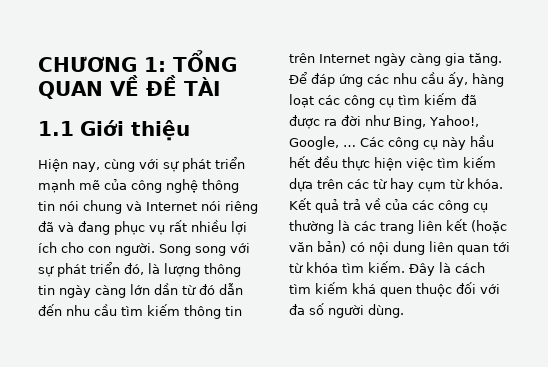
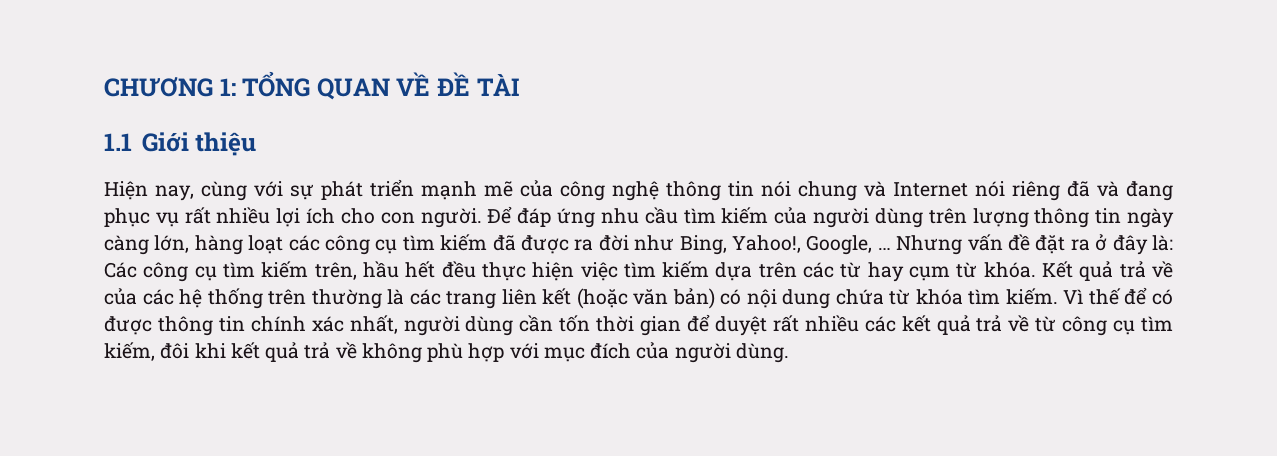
- Song song với sự phát triển đó, là lượng thông tin ngày càng lớn dần từ đó dẫn đến nhu cầu tìm kiếm thông tin trên Internet ngày càng gia tăng. Để đáp ứng các nhu cầu ấy, hàng loạt các công cụ tìm kiếm đã được ra đời như Bing, Yahoo!, Google, …
+ Để đáp ứng nhu cầu tìm kiếm của người dùng trên lượng thông tin ngày càng lớn, hàng loạt các công cụ tìm kiếm đã được ra đời như Bing, Yahoo!, Google, …
- Các công cụ này hầu hết đều thực hiện việc tìm kiếm dựa trên các từ hay cụm từ khóa.
+ Nhưng vấn đề đặt ra ở đây là: Các công cụ tìm kiếm trên, hầu hết đều thực hiện việc tìm kiếm dựa trên các từ hay cụm từ khóa.
- Kết quả trả về của các công cụ thường là các trang liên kết (hoặc văn bản) có nội dung liên quan tới từ khóa tìm kiếm.
+ Kết quả trả về của các hệ thống trên thường là các trang liên kết (hoặc văn bản) có nội dung chứa từ khóa tìm kiếm.
- Đây là cách tìm kiếm khá quen thuộc đối với đa số người dùng.
+ Vì thế để có được thông tin chính xác nhất, người dùng cần tốn thời gian để duyệt rất nhiều các kết quả trả về từ công cụ tìm kiếm, đôi khi kết quả trả về không phù hợp với mục đích của người dùng.

